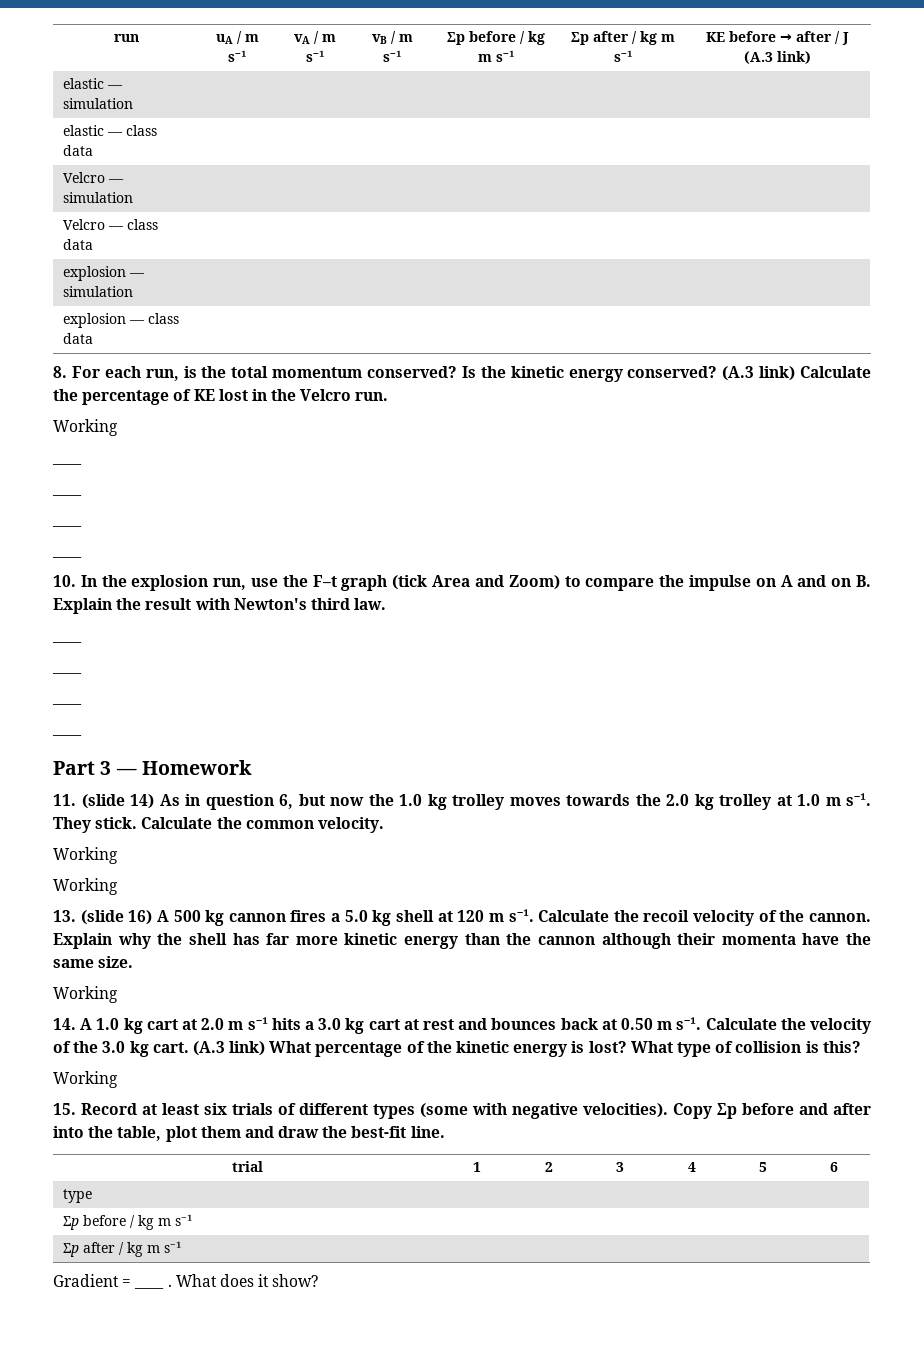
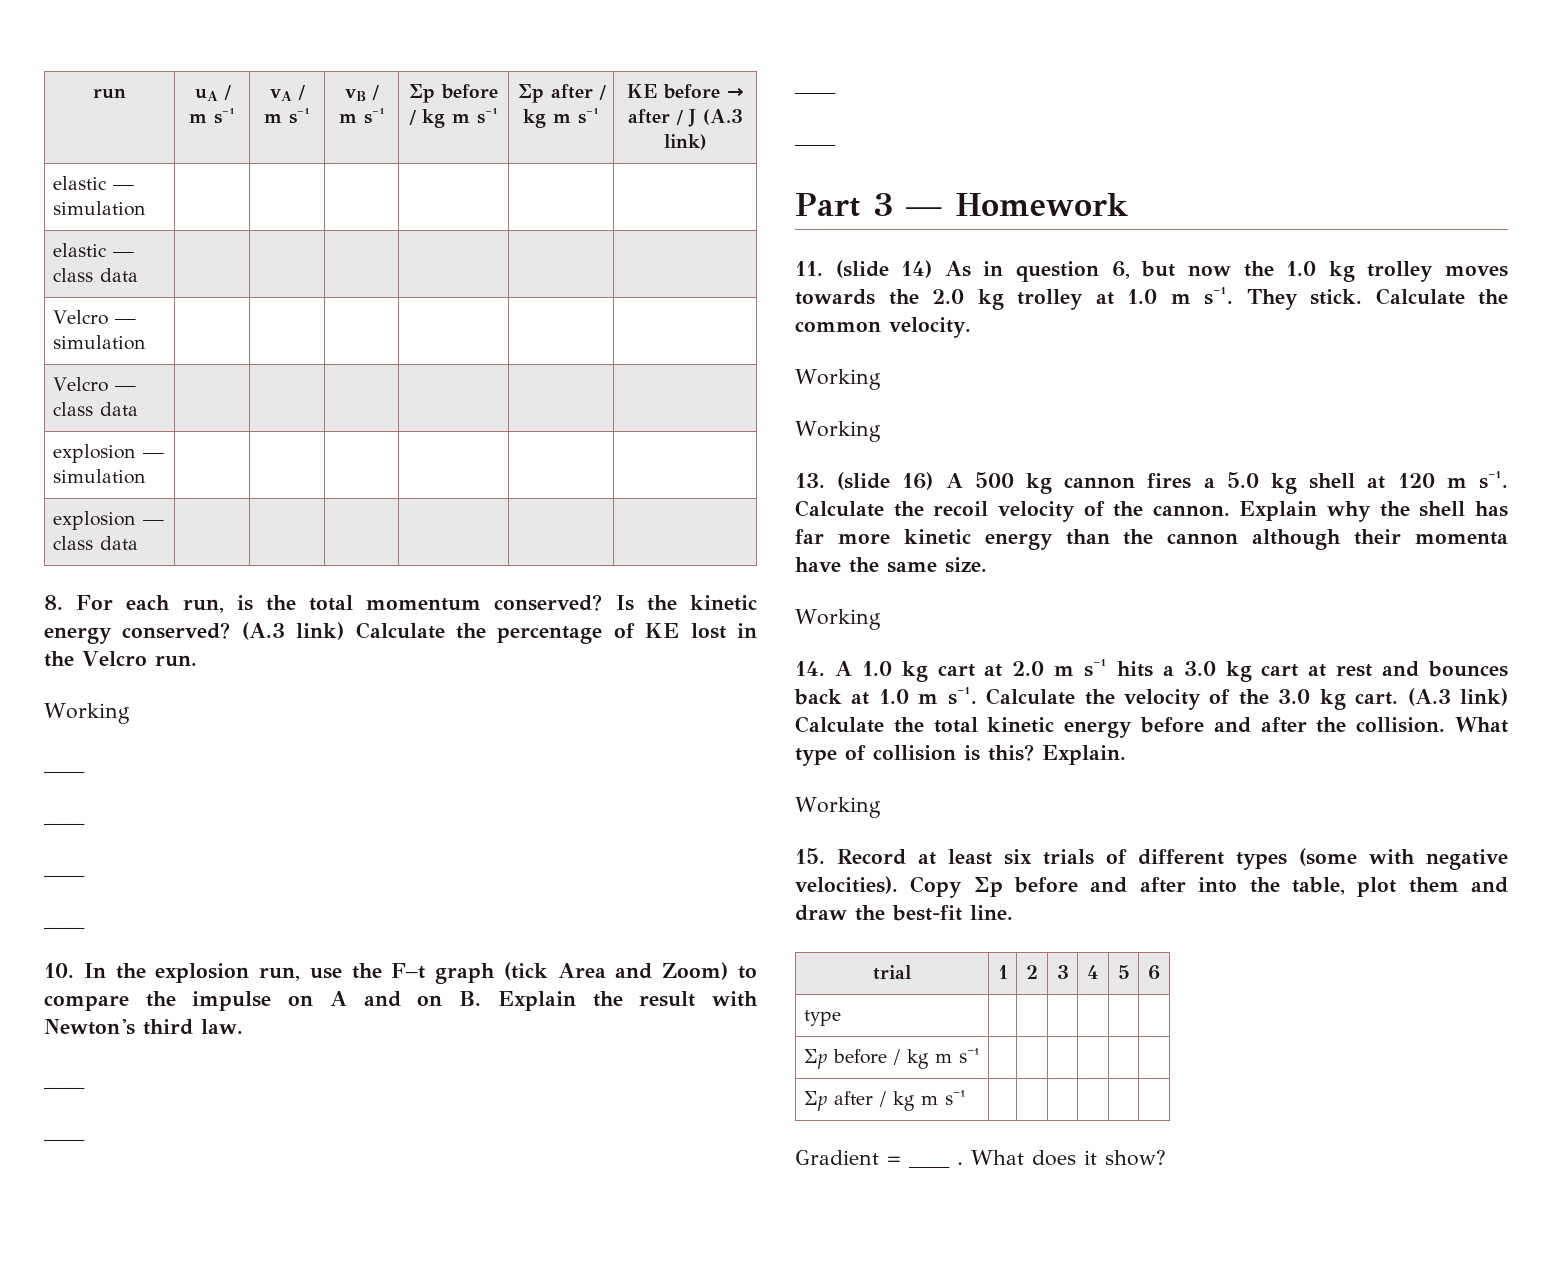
- 14. A 1.0 kg cart at 2.0 m s⁻¹ hits a 3.0 kg cart at rest and bounces back at 0.50 m s⁻¹.
+ 14. A 1.0 kg cart at 2.0 m s⁻¹ hits a 3.0 kg cart at rest and bounces back at 1.0 m s⁻¹.
- (A.3 link) What percentage of the kinetic energy is lost?
+ (A.3 link) Calculate the total kinetic energy before and after the collision.
+ Explain.

